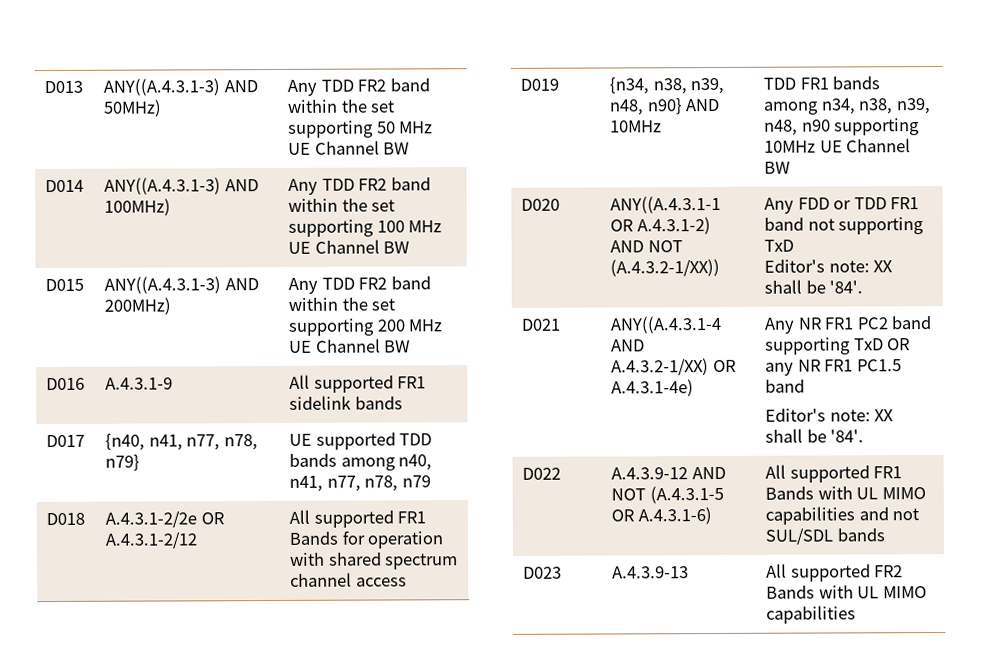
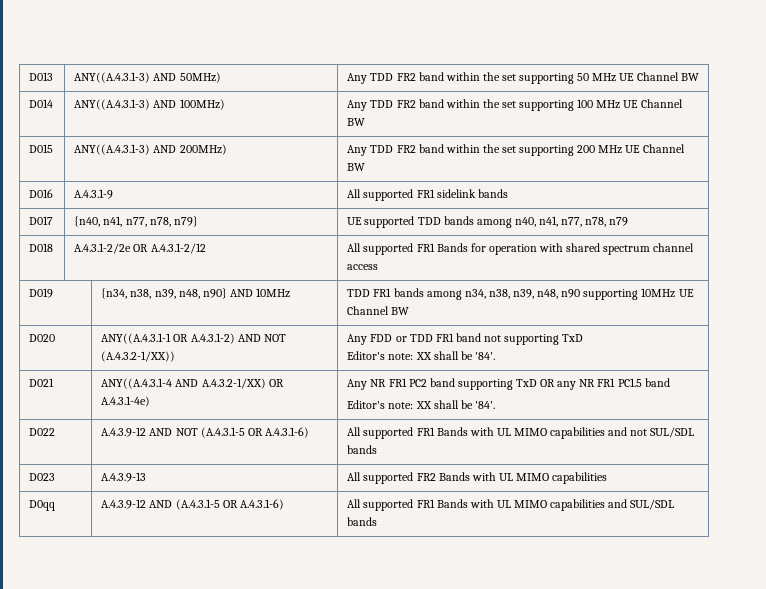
+ D0qq | A.4.3.9-12 AND (A.4.3.1-5 OR A.4.3.1-6) | All supported FR1 Bands with UL MIMO capabilities and SUL/SDL bands

